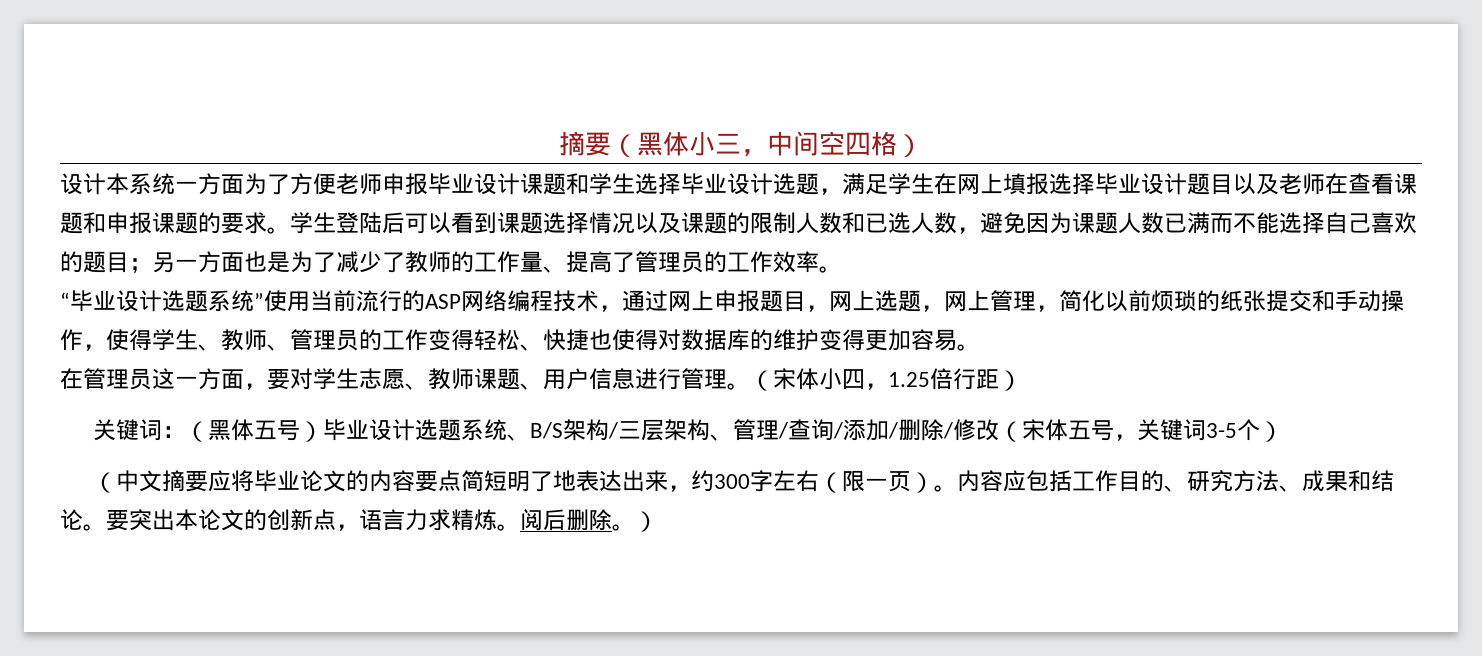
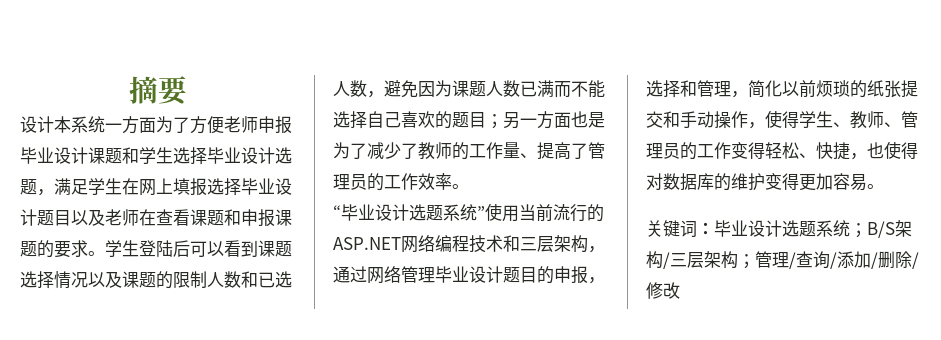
- 摘要（黑体小三，中间空四格）
+ 摘要
- “毕业设计选题系统”使用当前流行的ASP网络编程技术，通过网上申报题目，网上选题，网上管理，简化以前烦琐的纸张提交和手动操作，使得学生、教师、管理员的工作变得轻松、快捷也使得对数据库的维护变得更加容易。
+ “毕业设计选题系统”使用当前流行的ASP.NET网络编程技术和三层架构，通过网络管理毕业设计题目的申报，选择和管理，简化以前烦琐的纸张提交和手动操作，使得学生、教师、管理员的工作变得轻松、快捷，也使得对数据库的维护变得更加容易。
- 在管理员这一方面，要对学生志愿、教师课题、用户信息进行管理。（宋体小四，1.25倍行距）
- 关键词：（黑体五号）毕业设计选题系统、B/S架构/三层架构、管理/查询/添加/删除/修改（宋体五号，关键词3-5个）
- （中文摘要应将毕业论文的内容要点简短明了地表达出来，约300字左右（限一页）。内容应包括工作目的、研究方法、成果和结论。要突出本论文的创新点，语言力求精炼。阅后删除。）
+ 关键词：毕业设计选题系统；B/S架构/三层架构；管理/查询/添加/删除/修改

